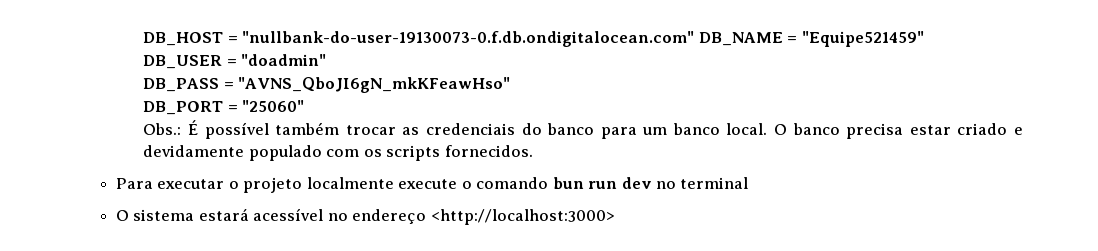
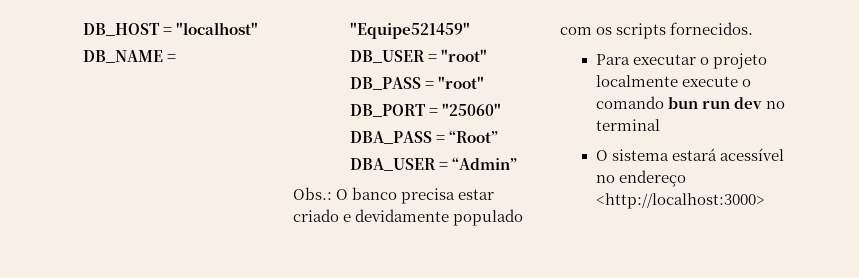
- DB_HOST = "nullbank-do-user-19130073-0.f.db.ondigitalocean.com" DB_NAME = "Equipe521459"
+ DB_HOST = "localhost"
+ DB_NAME = "Equipe521459"
- DB_USER = "doadmin"
+ DB_USER = "root"
- DB_PASS = "AVNS_QboJI6gN_mkKFeawHso"
+ DB_PASS = "root"
- Obs.: É possível também trocar as credenciais do banco para um banco local. O banco precisa estar criado e devidamente populado com os scripts fornecidos.
+ DBA_PASS = “Root”
+ DBA_USER = “Admin”
+ Obs.: O banco precisa estar criado e devidamente populado com os scripts fornecidos.

